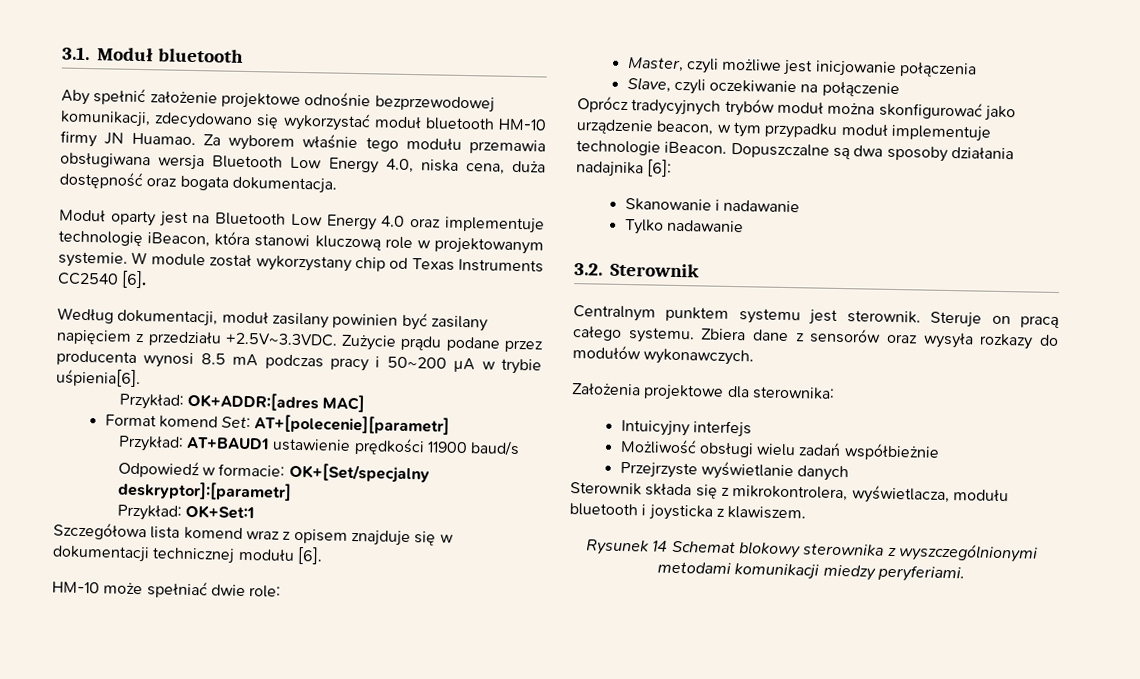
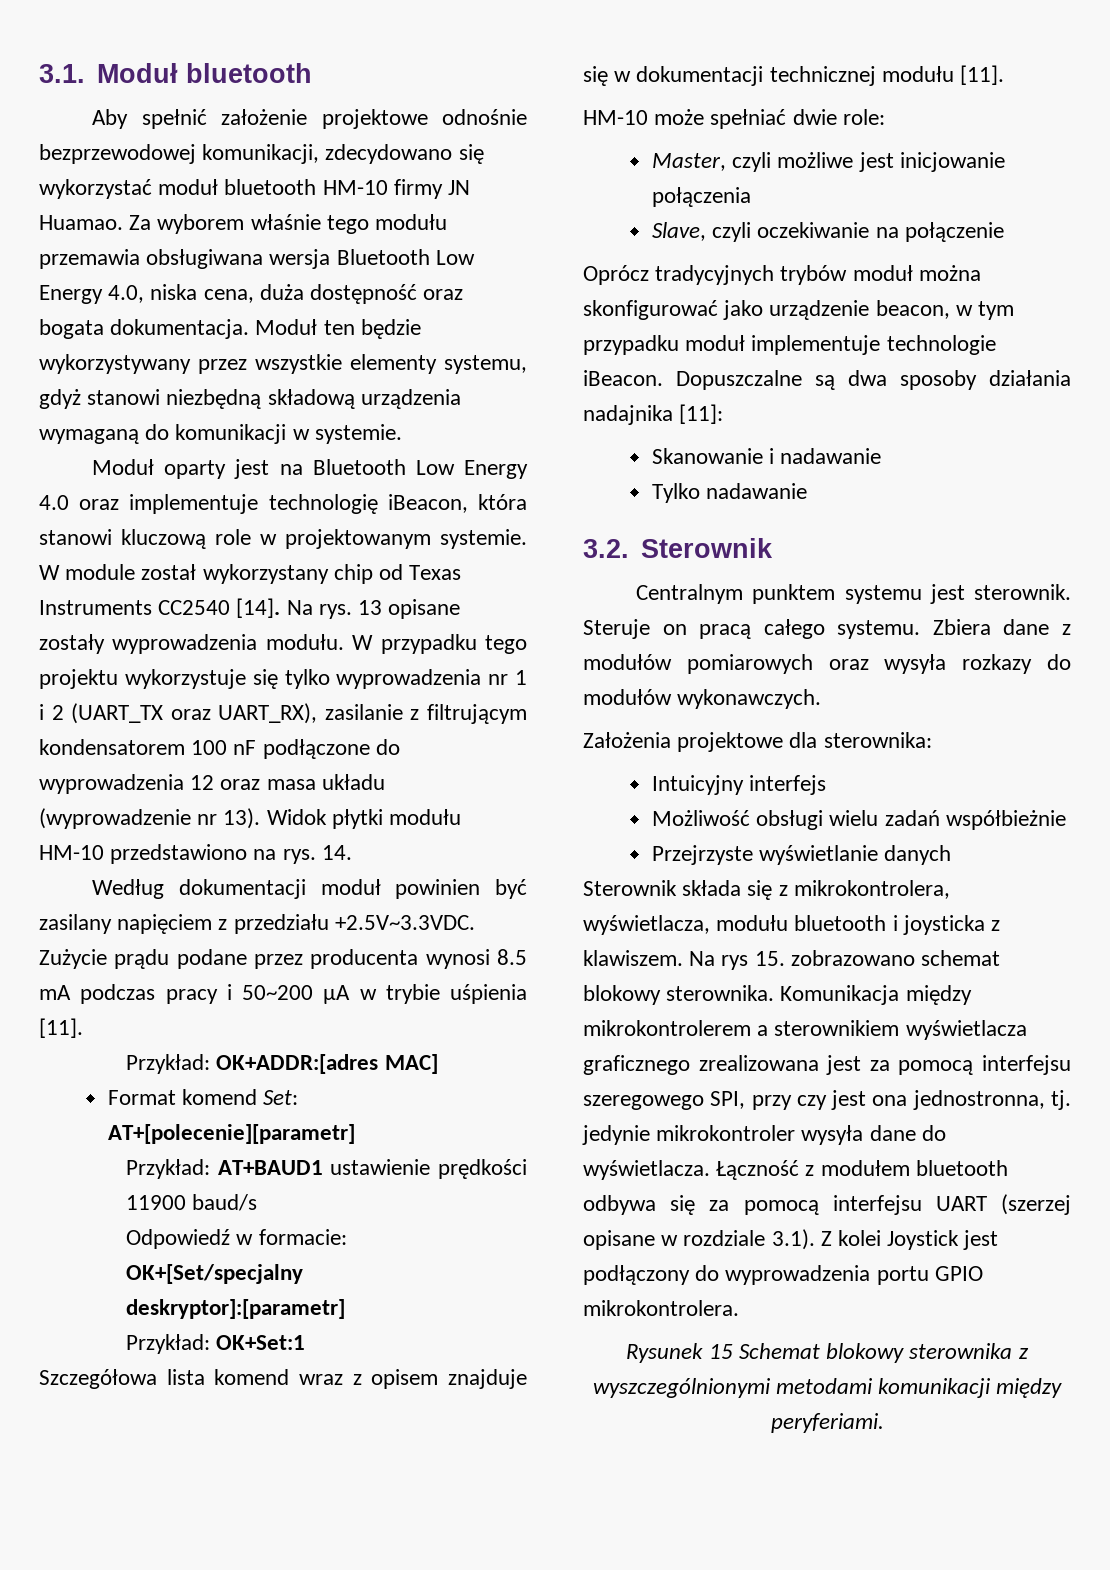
+ Moduł ten będzie wykorzystywany przez wszystkie elementy systemu, gdyż stanowi niezbędną składową urządzenia wymaganą do komunikacji w systemie.
- W module został wykorzystany chip od Texas Instruments CC2540 [6].
- Według dokumentacji, moduł zasilany powinien być zasilany napięciem z przedziału +2.5V~3.3VDC. Zużycie prądu podane przez producenta wynosi 8.5 mA podczas pracy i 50~200 µA w trybie uśpienia[6].
+ W module został wykorzystany chip od Texas Instruments CC2540 [14]. Na rys. 13 opisane zostały wyprowadzenia modułu. W przypadku tego projektu wykorzystuje się tylko wyprowadzenia nr 1 i 2 (UART_TX oraz UART_RX), zasilanie z filtrującym kondensatorem 100 nF podłączone do wyprowadzenia 12 oraz masa układu (wyprowadzenie nr 13). Widok płytki modułu HM-10 przedstawiono na rys. 14.
+ Według dokumentacji moduł powinien być zasilany napięciem z przedziału +2.5V~3.3VDC. Zużycie prądu podane przez producenta wynosi 8.5 mA podczas pracy i 50~200 µA w trybie uśpienia [11].
- Szczegółowa lista komend wraz z opisem znajduje się w dokumentacji technicznej modułu [6].
+ Szczegółowa lista komend wraz z opisem znajduje się w dokumentacji technicznej modułu [11].
- Dopuszczalne są dwa sposoby działania nadajnika [6]:
+ Dopuszczalne są dwa sposoby działania nadajnika [11]:
- Zbiera dane z sensorów oraz wysyła rozkazy do modułów wykonawczych.
+ Zbiera dane z modułów pomiarowych oraz wysyła rozkazy do modułów wykonawczych.
+ Na rys 15. zobrazowano schemat blokowy sterownika. Komunikacja między mikrokontrolerem a sterownikiem wyświetlacza graficznego zrealizowana jest za pomocą interfejsu szeregowego SPI, przy czy jest ona jednostronna, tj. jedynie mikrokontroler wysyła dane do wyświetlacza. Łączność z modułem bluetooth odbywa się za pomocą interfejsu UART (szerzej opisane w rozdziale 3.1). Z kolei Joystick jest podłączony do wyprowadzenia portu GPIO mikrokontrolera.
- Rysunek 14 Schemat blokowy sterownika z wyszczególnionymi metodami komunikacji miedzy peryferiami.
+ Rysunek 15 Schemat blokowy sterownika z wyszczególnionymi metodami komunikacji między peryferiami.

